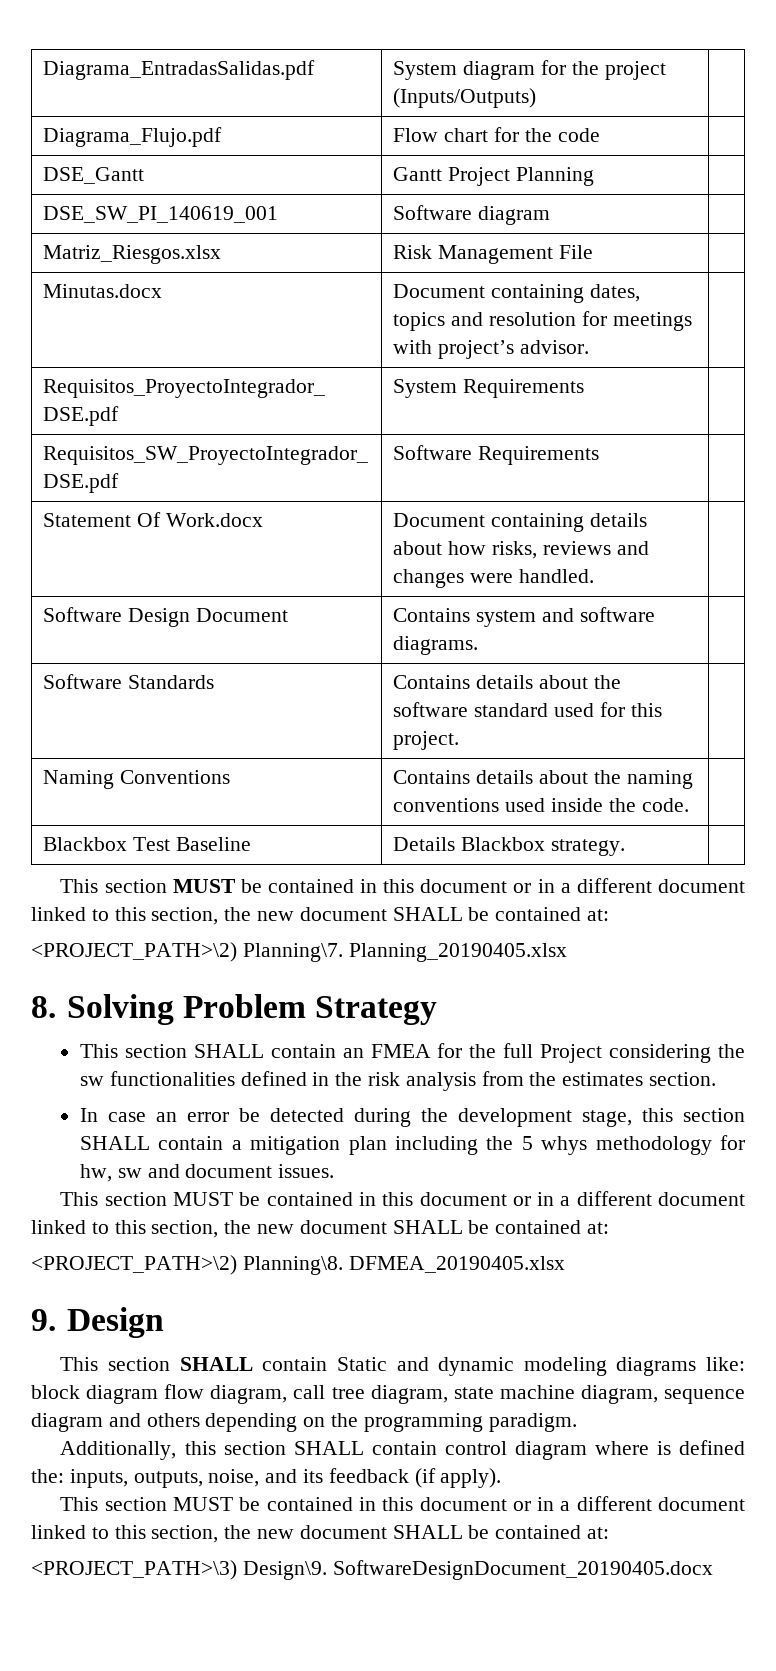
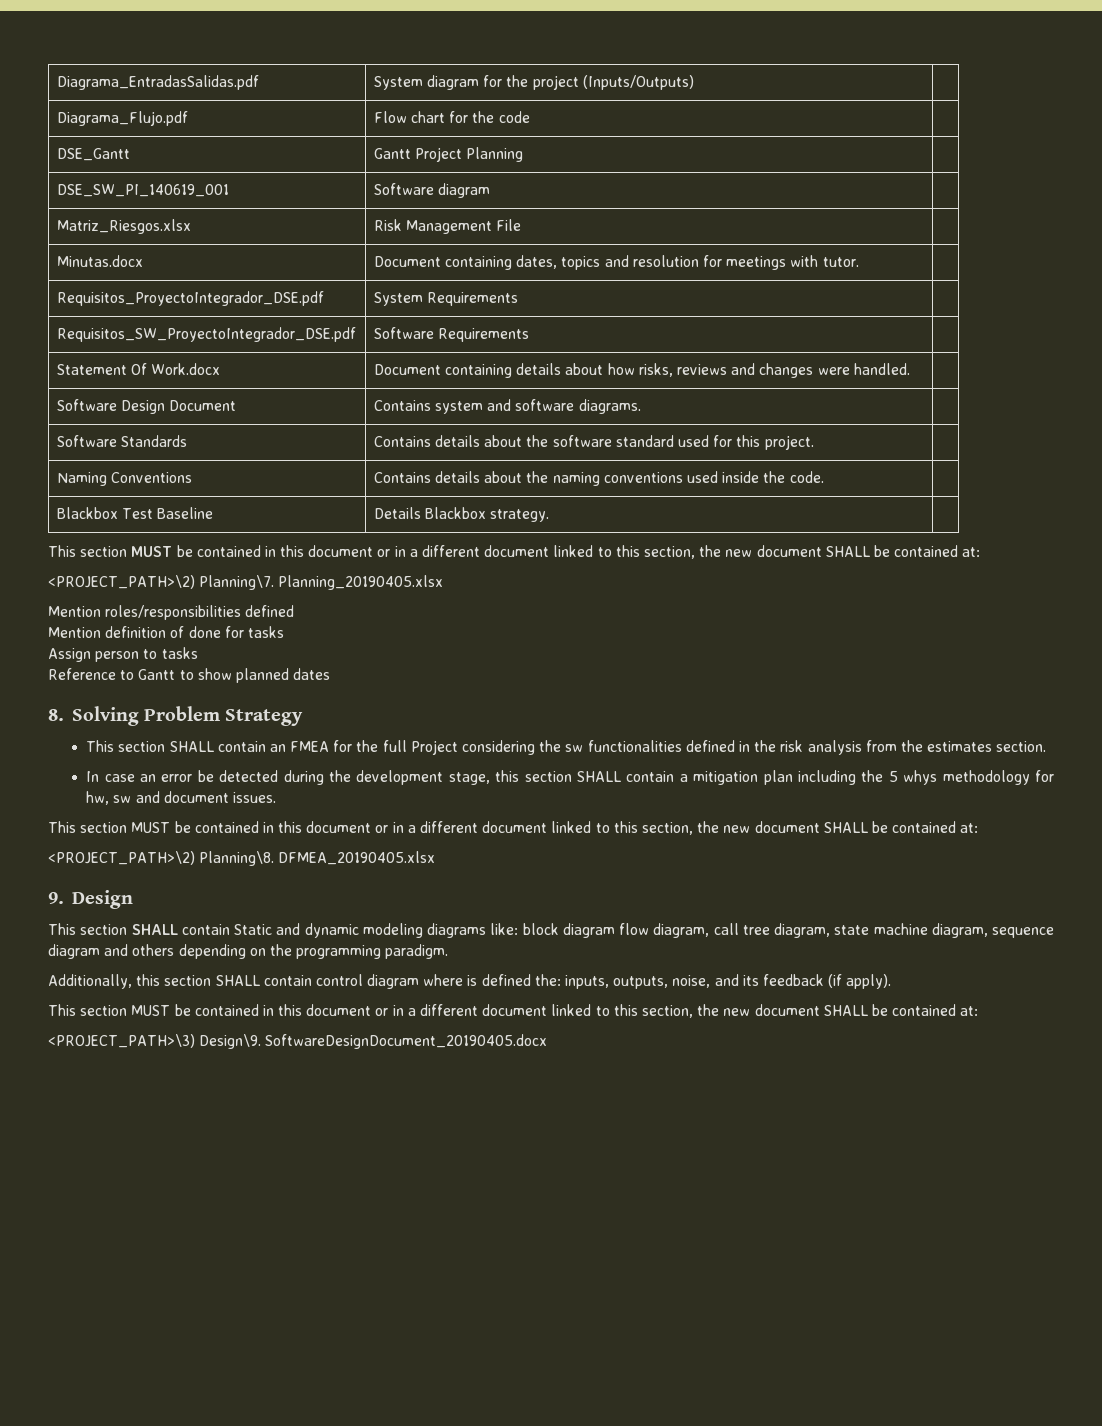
- Minutas.docx | Document containing dates, topics and resolution for meetings with project’s advisor. |
+ Minutas.docx | Document containing dates, topics and resolution for meetings with tutor. |
+ Mention roles/responsibilities defined
+ Mention definition of done for tasks
+ Assign person to tasks
+ Reference to Gantt to show planned dates

